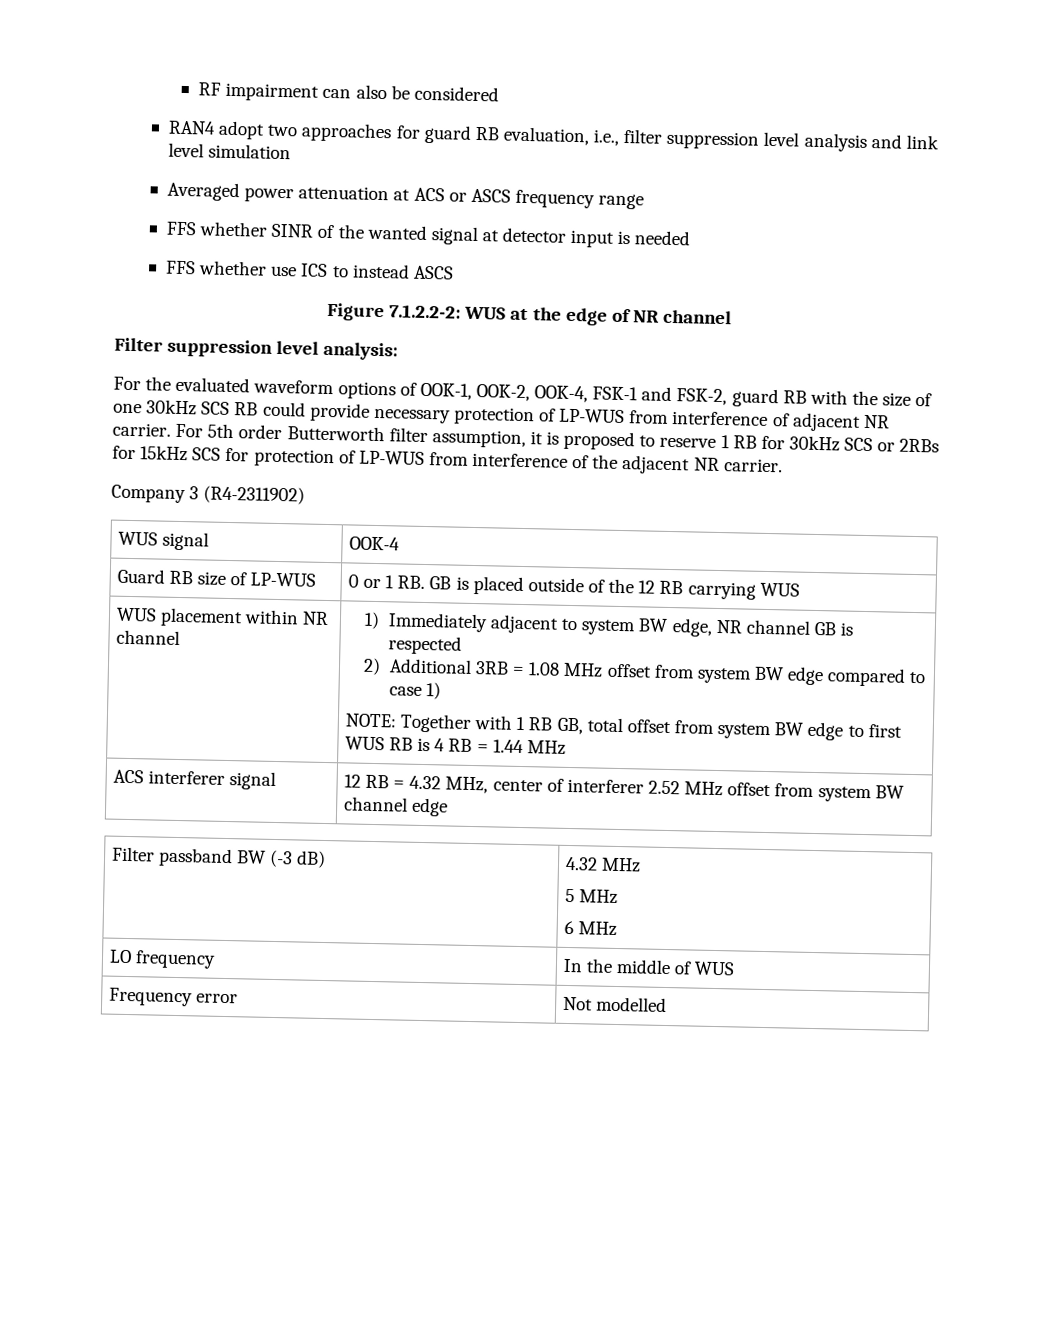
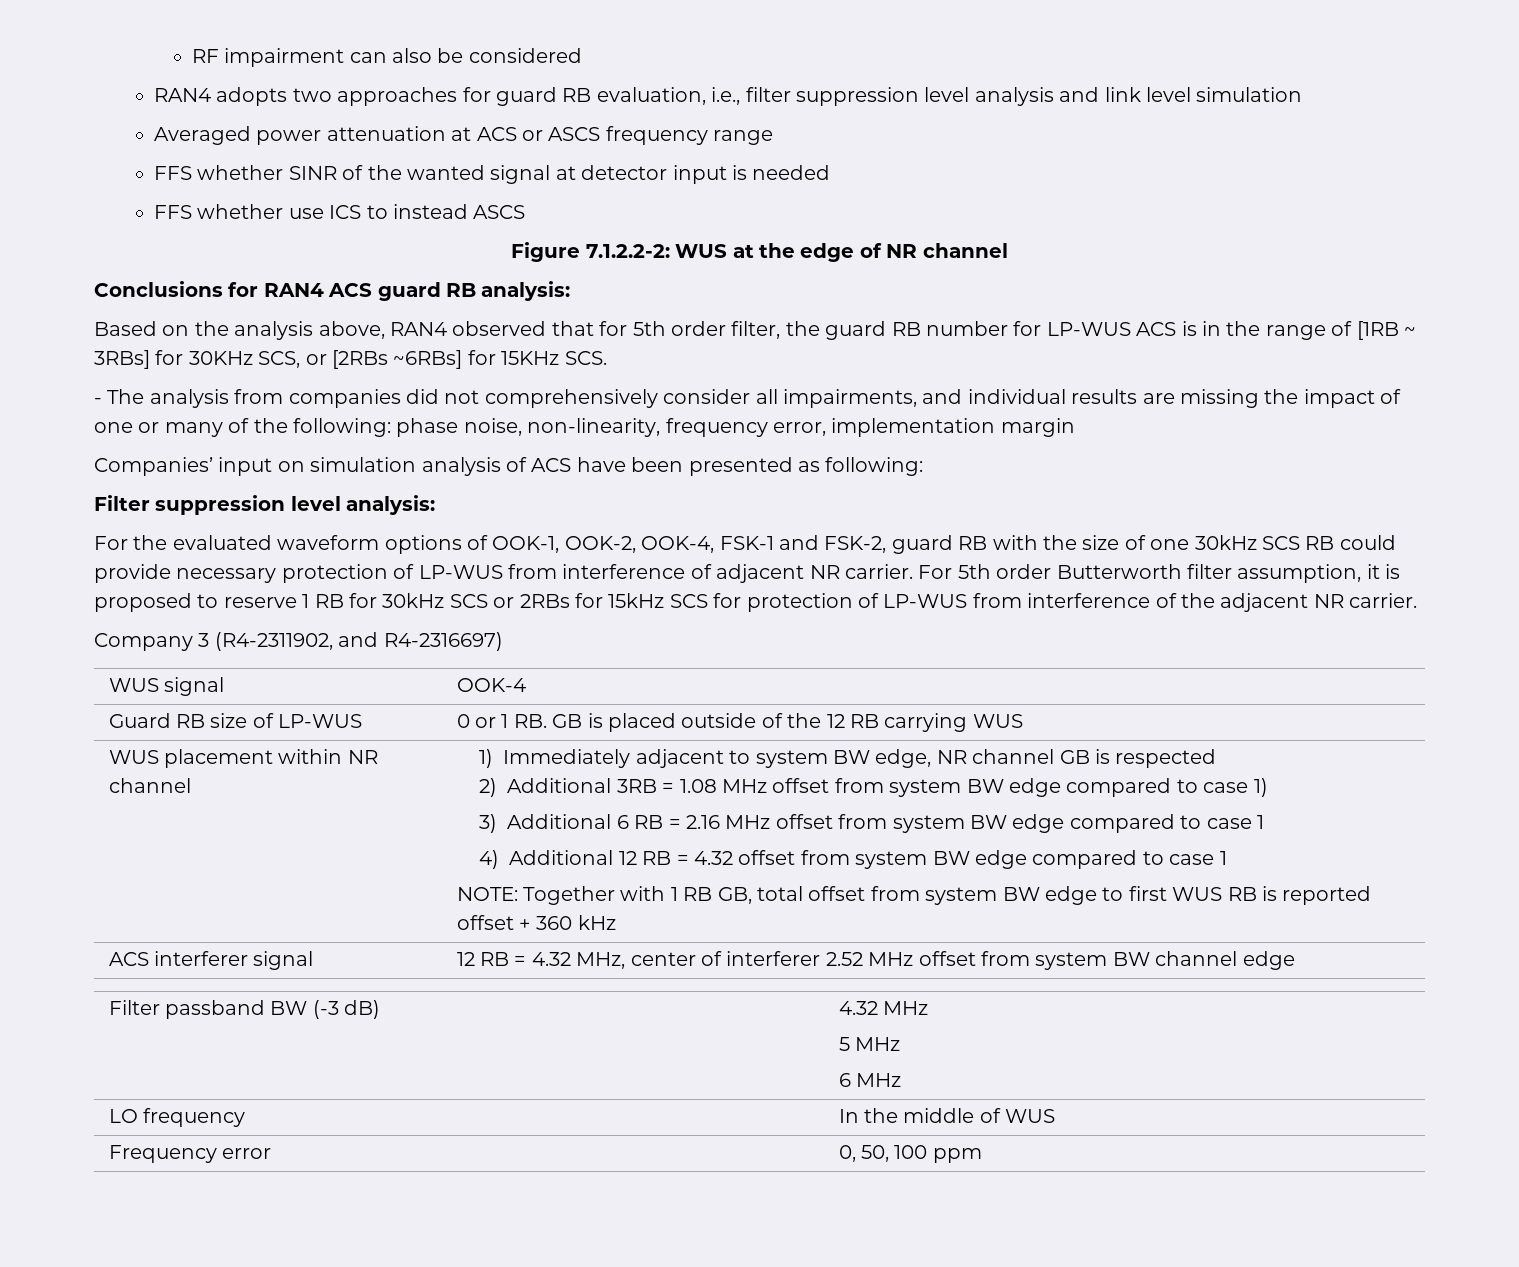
- RAN4 adopt two approaches for guard RB evaluation, i.e., filter suppression level analysis and link level simulation
+ RAN4 adopts two approaches for guard RB evaluation, i.e., filter suppression level analysis and link level simulation
+ Conclusions for RAN4 ACS guard RB analysis:
+ Based on the analysis above, RAN4 observed that for 5th order filter, the guard RB number for LP-WUS ACS is in the range of [1RB ~ 3RBs] for 30KHz SCS, or [2RBs ~6RBs] for 15KHz SCS.
+ - The analysis from companies did not comprehensively consider all impairments, and individual results are missing the impact of one or many of the following: phase noise, non-linearity, frequency error, implementation margin
+ Companies’ input on simulation analysis of ACS have been presented as following:
- Company 3 (R4-2311902)
+ Company 3 (R4-2311902, and R4-2316697)
+ 3) Additional 6 RB = 2.16 MHz offset from system BW edge compared to case 1
+ 4) Additional 12 RB = 4.32 offset from system BW edge compared to case 1
- NOTE: Together with 1 RB GB, total offset from system BW edge to first WUS RB is 4 RB = 1.44 MHz
+ NOTE: Together with 1 RB GB, total offset from system BW edge to first WUS RB is reported offset + 360 kHz
- Frequency error | Not modelled
+ Frequency error | 0, 50, 100 ppm

